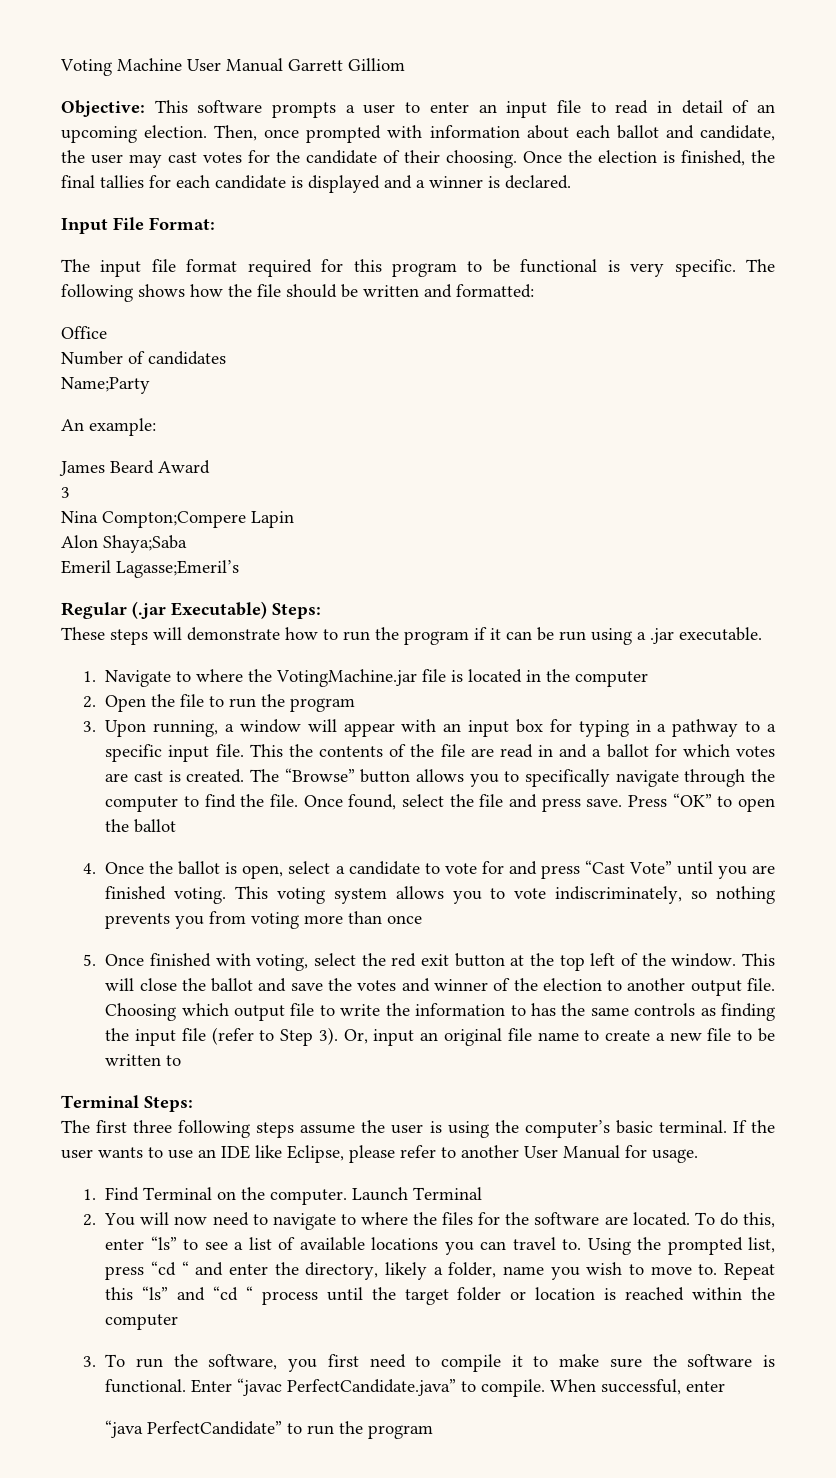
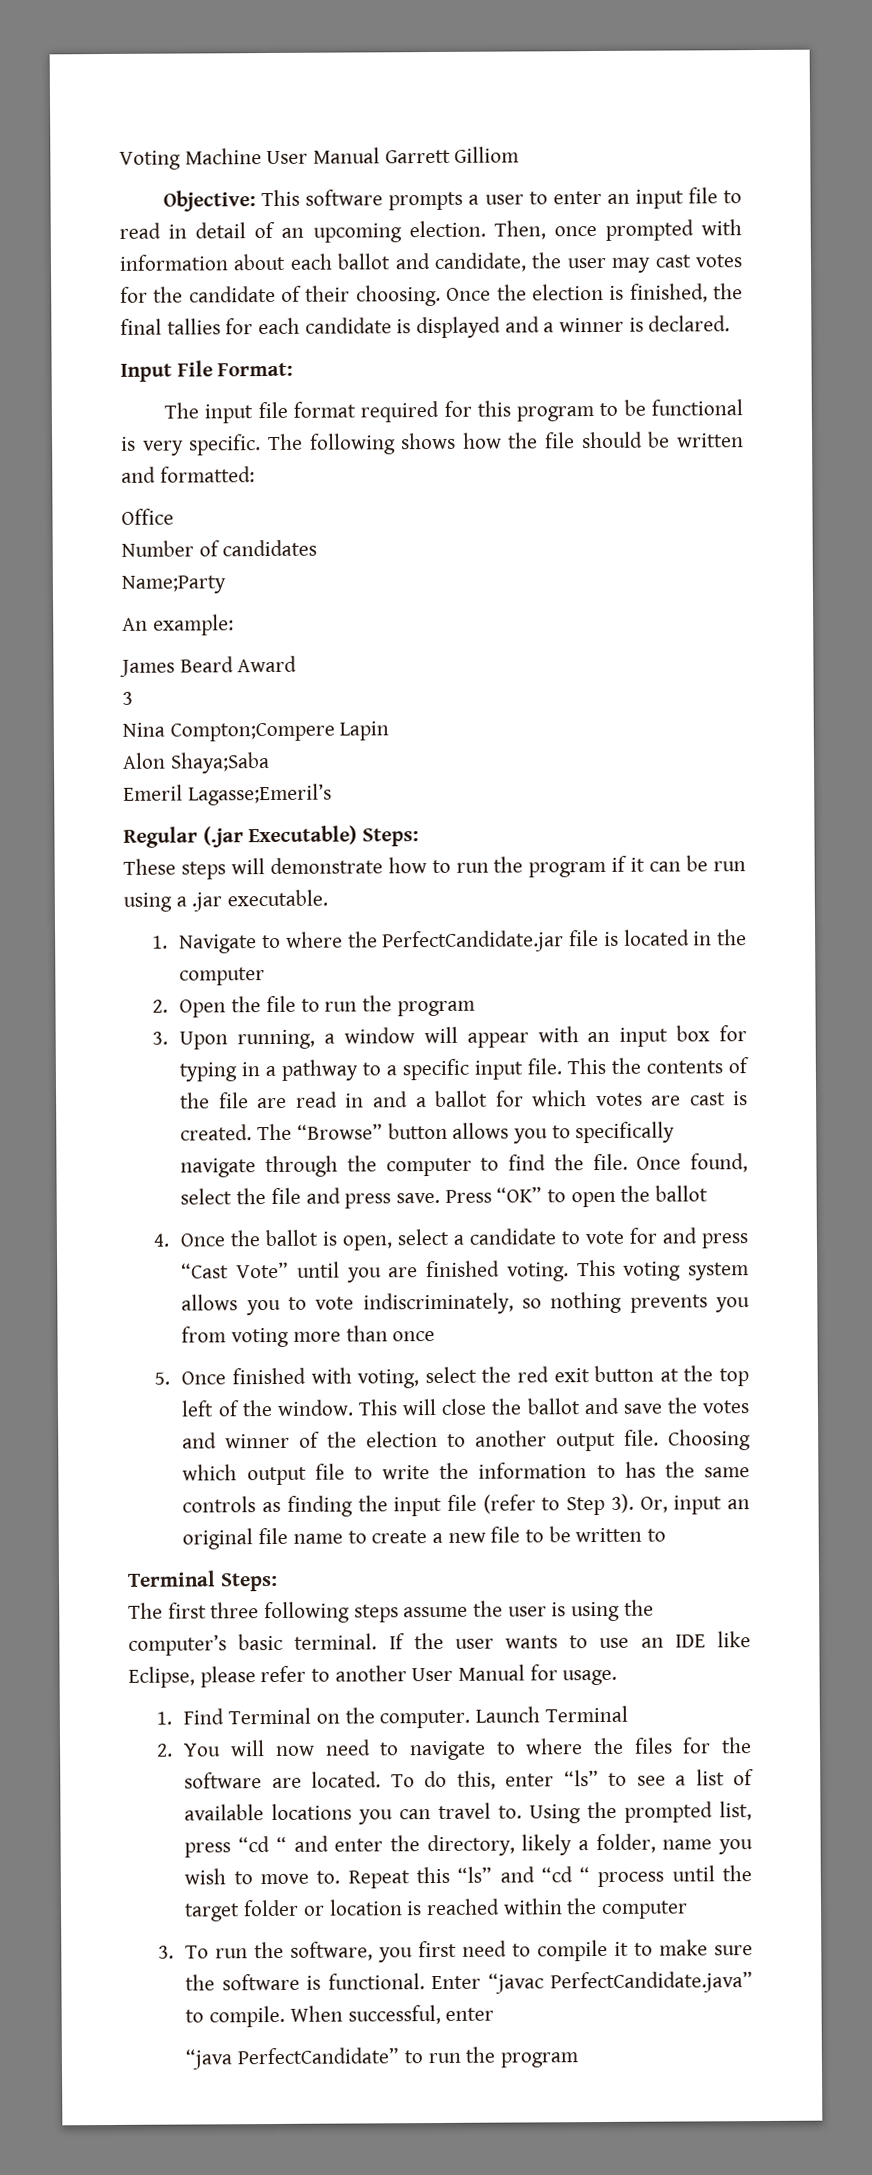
- 1. Navigate to where the VotingMachine.jar file is located in the computer
+ 1. Navigate to where the PerfectCandidate.jar file is located in the computer

